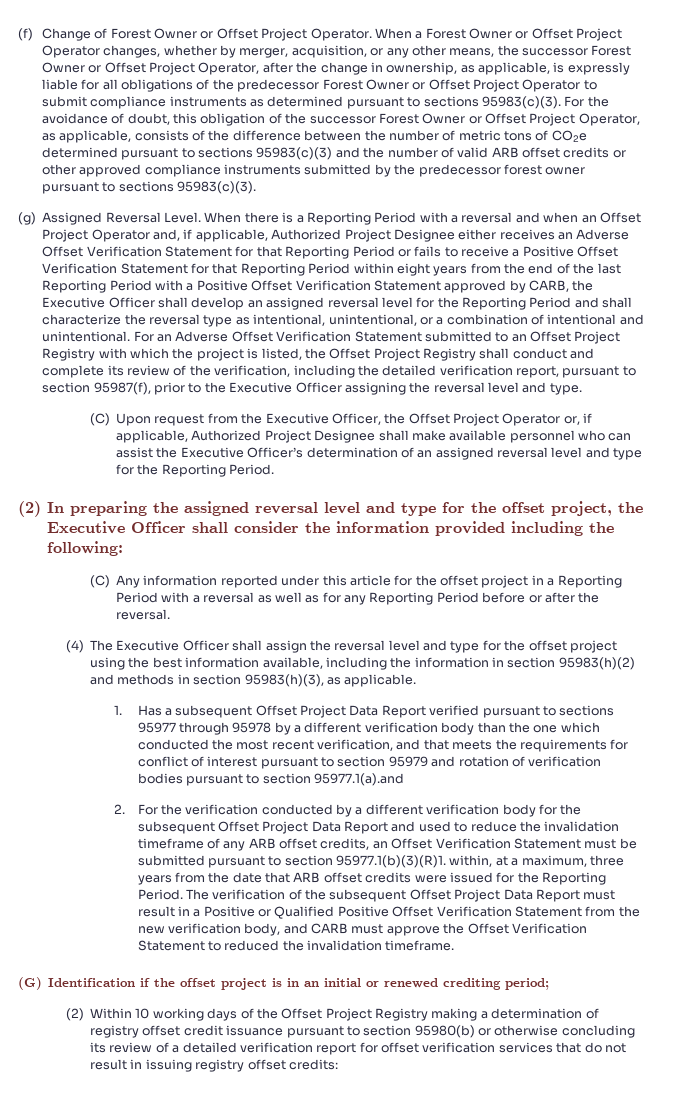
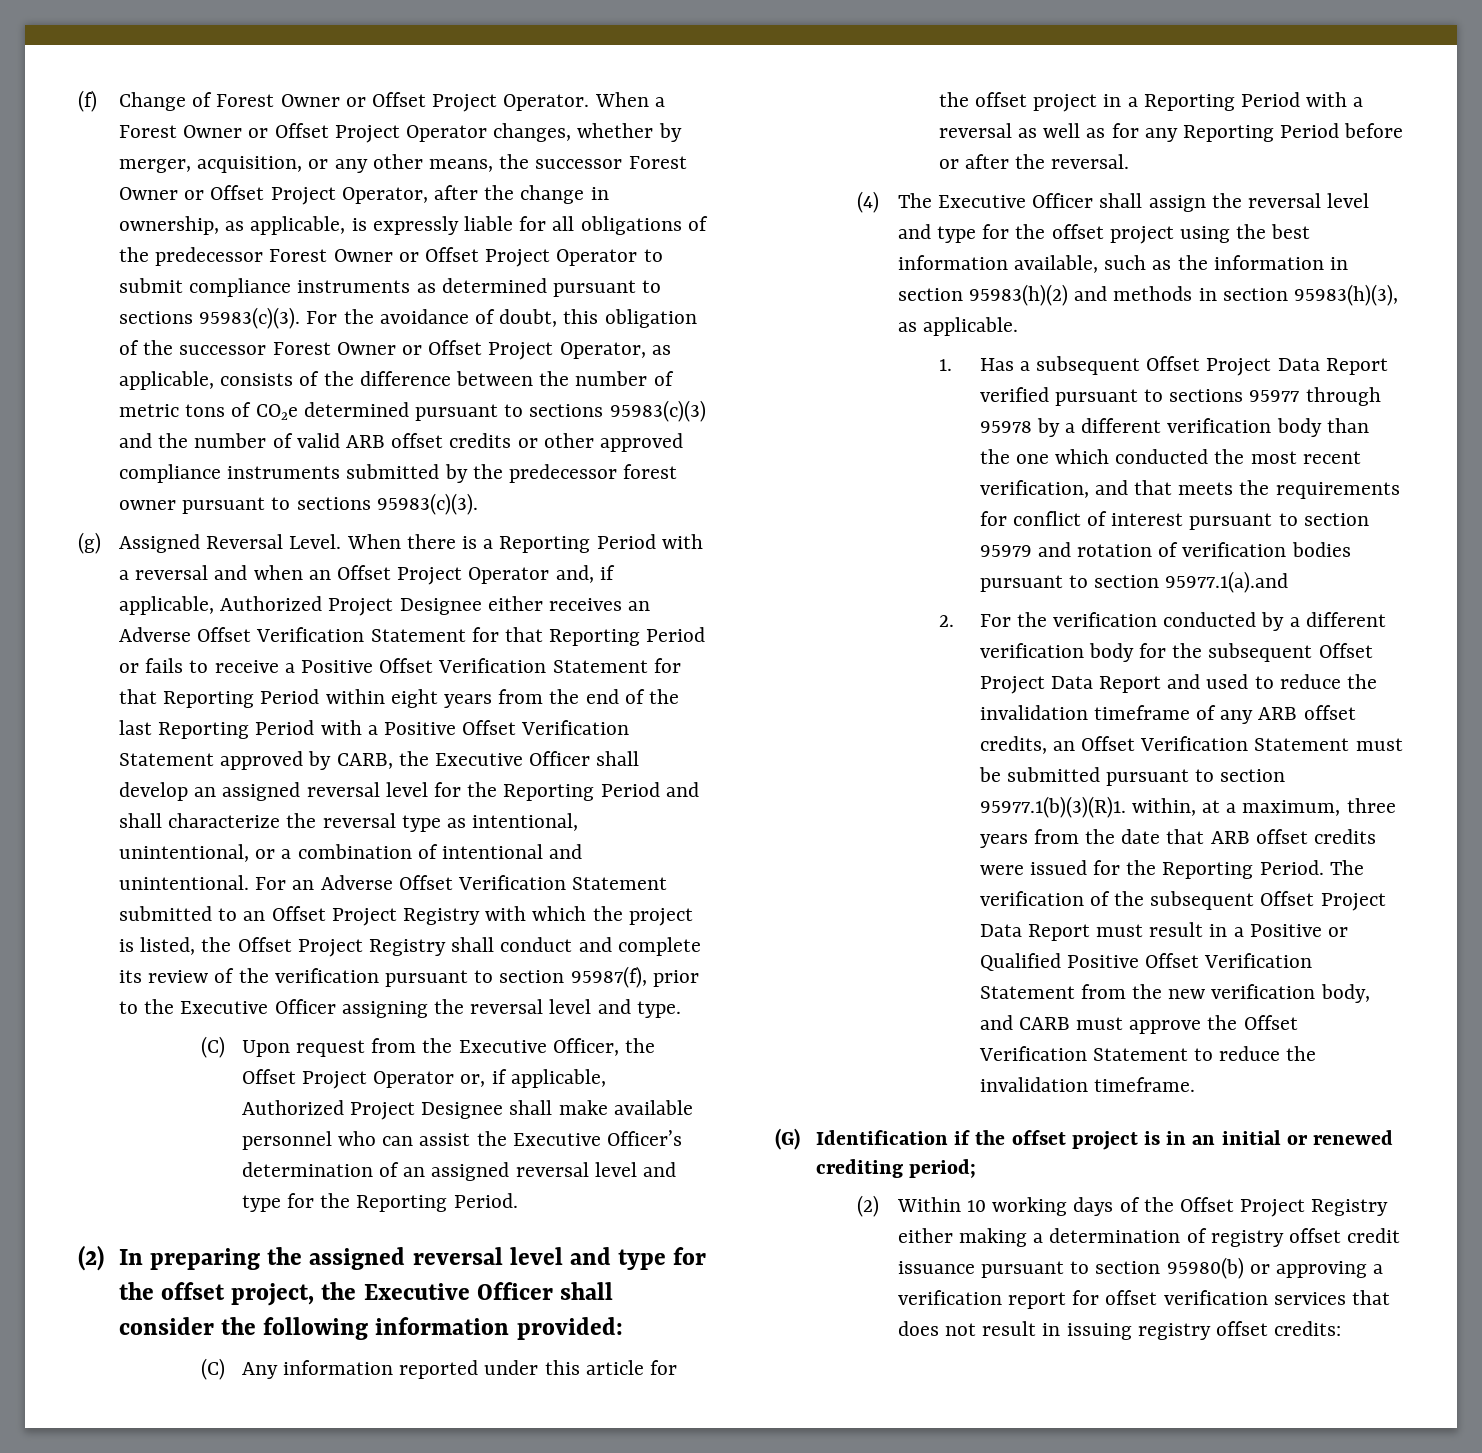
- For an Adverse Offset Verification Statement submitted to an Offset Project Registry with which the project is listed, the Offset Project Registry shall conduct and complete its review of the verification, including the detailed verification report, pursuant to section 95987(f), prior to the Executive Officer assigning the reversal level and type.
+ For an Adverse Offset Verification Statement submitted to an Offset Project Registry with which the project is listed, the Offset Project Registry shall conduct and complete its review of the verification pursuant to section 95987(f), prior to the Executive Officer assigning the reversal level and type.
- (2) In preparing the assigned reversal level and type for the offset project, the Executive Officer shall consider the information provided including the following:
+ (2) In preparing the assigned reversal level and type for the offset project, the Executive Officer shall consider the following information provided:
- (4) The Executive Officer shall assign the reversal level and type for the offset project using the best information available, including the information in section 95983(h)(2) and methods in section 95983(h)(3), as applicable.
+ (4) The Executive Officer shall assign the reversal level and type for the offset project using the best information available, such as the information in section 95983(h)(2) and methods in section 95983(h)(3), as applicable.
- The verification of the subsequent Offset Project Data Report must result in a Positive or Qualified Positive Offset Verification Statement from the new verification body, and CARB must approve the Offset Verification Statement to reduced the invalidation timeframe.
+ The verification of the subsequent Offset Project Data Report must result in a Positive or Qualified Positive Offset Verification Statement from the new verification body, and CARB must approve the Offset Verification Statement to reduce the invalidation timeframe.
- (2) Within 10 working days of the Offset Project Registry making a determination of registry offset credit issuance pursuant to section 95980(b) or otherwise concluding its review of a detailed verification report for offset verification services that do not result in issuing registry offset credits:
+ (2) Within 10 working days of the Offset Project Registry either making a determination of registry offset credit issuance pursuant to section 95980(b) or approving a verification report for offset verification services that does not result in issuing registry offset credits:

